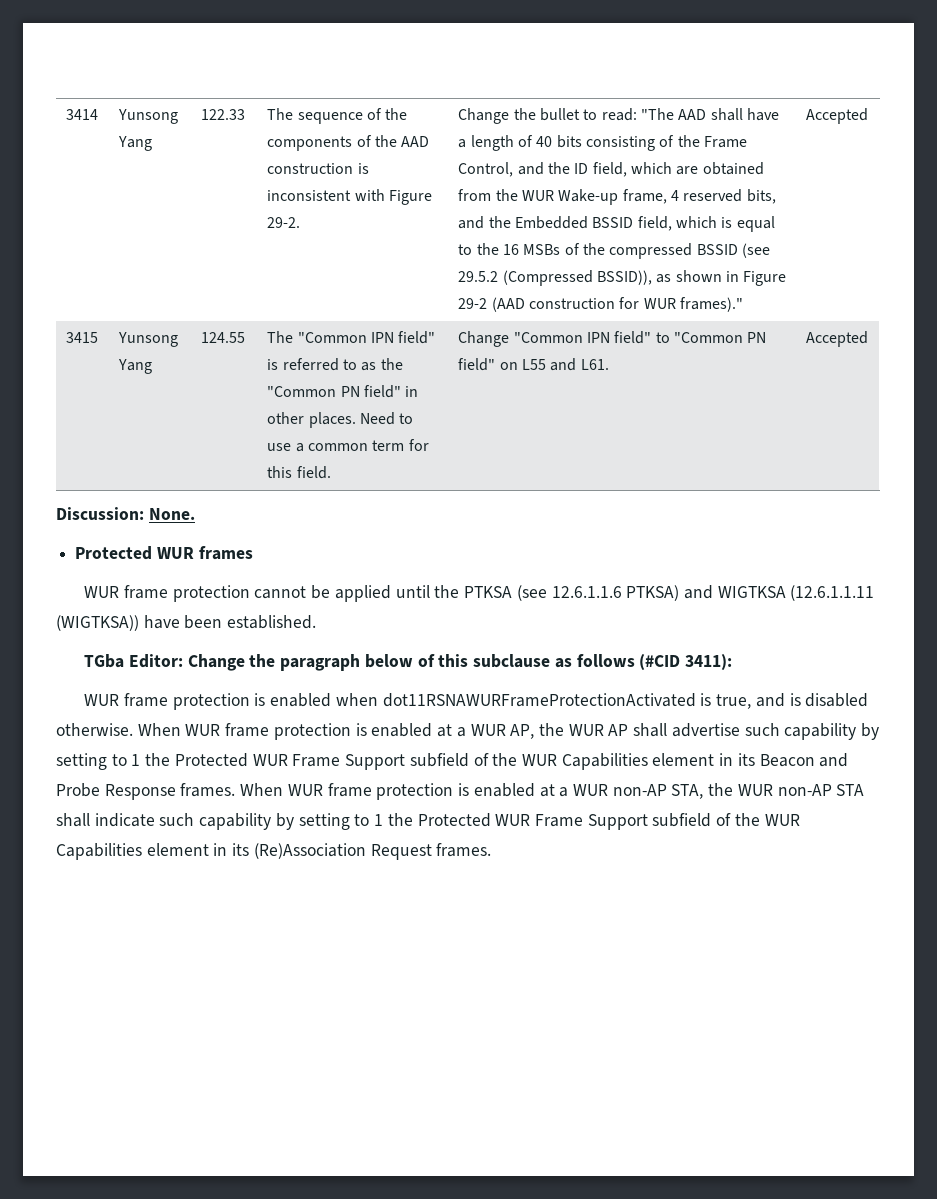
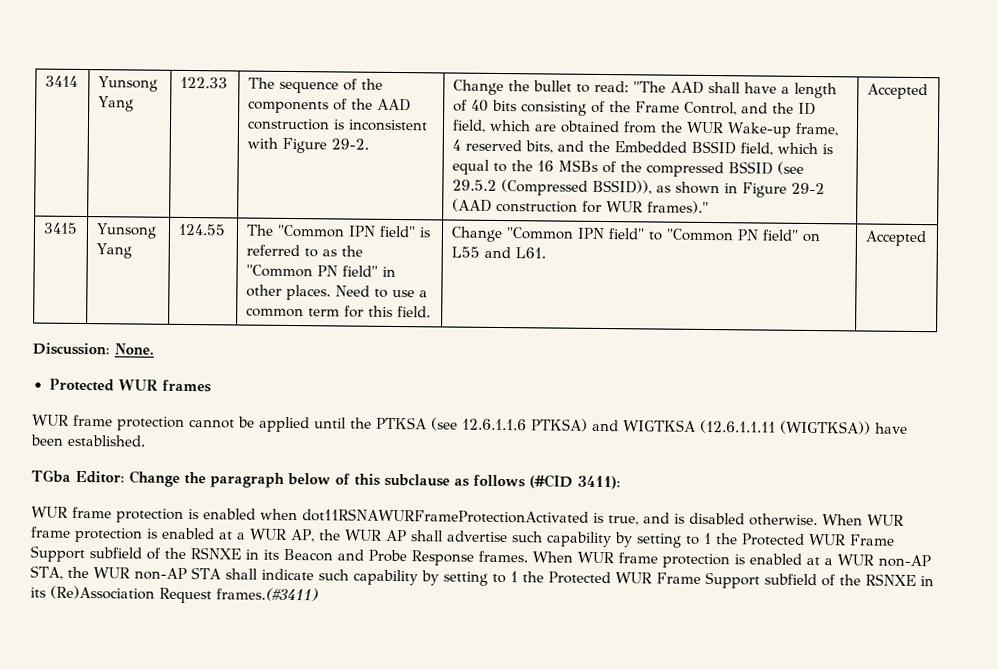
- When WUR frame protection is enabled at a WUR AP, the WUR AP shall advertise such capability by setting to 1 the Protected WUR Frame Support subfield of the WUR Capabilities element in its Beacon and Probe Response frames.
+ When WUR frame protection is enabled at a WUR AP, the WUR AP shall advertise such capability by setting to 1 the Protected WUR Frame Support subfield of the RSNXE in its Beacon and Probe Response frames.
- When WUR frame protection is enabled at a WUR non-AP STA, the WUR non-AP STA shall indicate such capability by setting to 1 the Protected WUR Frame Support subfield of the WUR Capabilities element in its (Re)Association Request frames.
+ When WUR frame protection is enabled at a WUR non-AP STA, the WUR non-AP STA shall indicate such capability by setting to 1 the Protected WUR Frame Support subfield of the RSNXE in its (Re)Association Request frames.(#3411)

